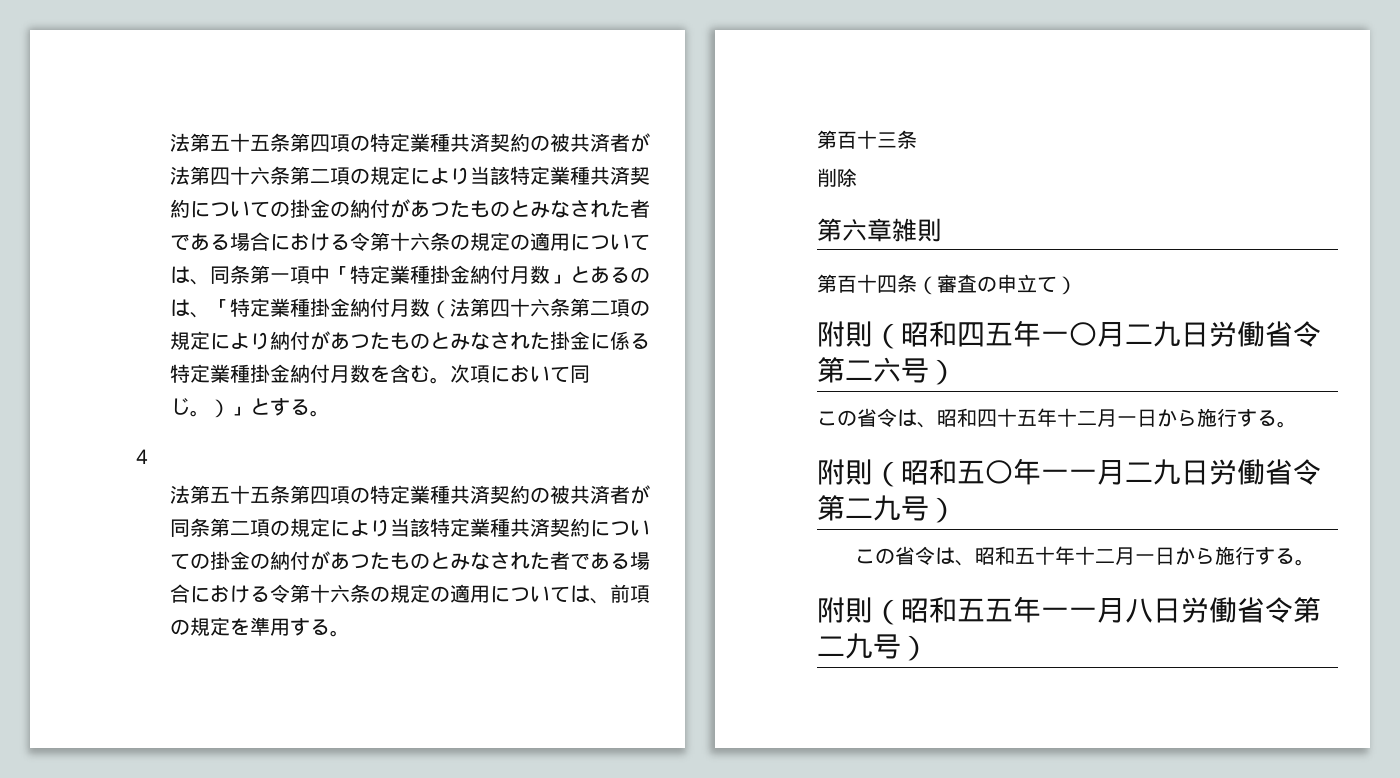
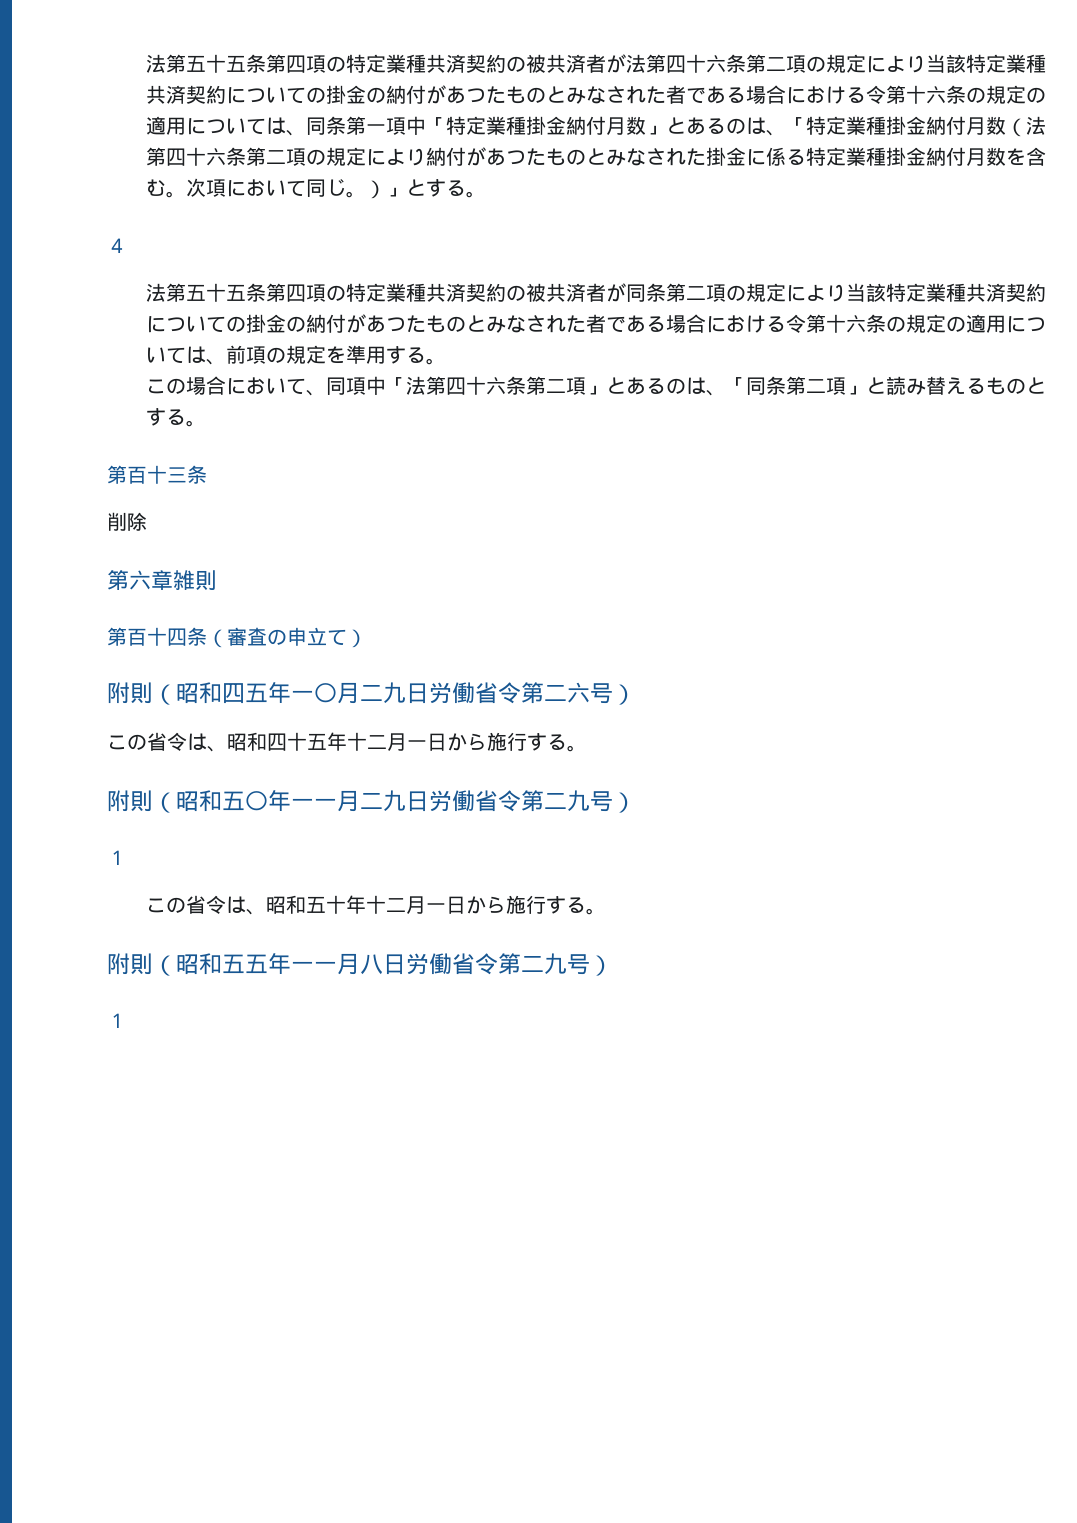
+ この場合において、同項中「法第四十六条第二項」とあるのは、「同条第二項」と読み替えるものとする。
  附則（昭和五〇年一一月二九日労働省令第二九号）
+ １
  附則（昭和五五年一一月八日労働省令第二九号）
+ １

